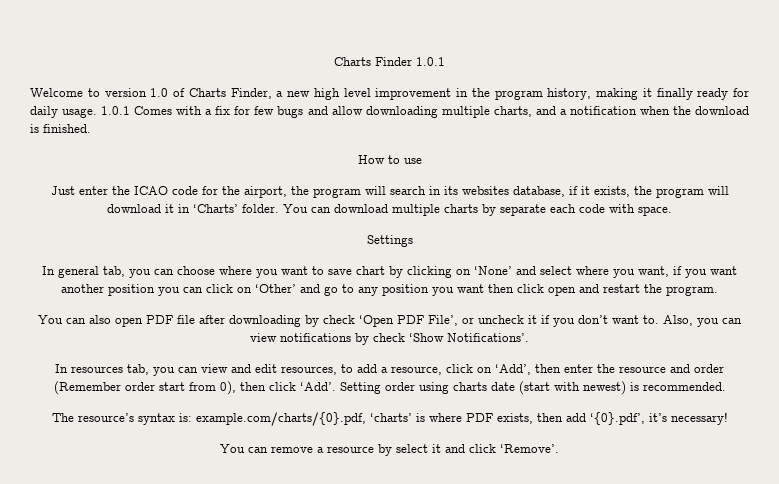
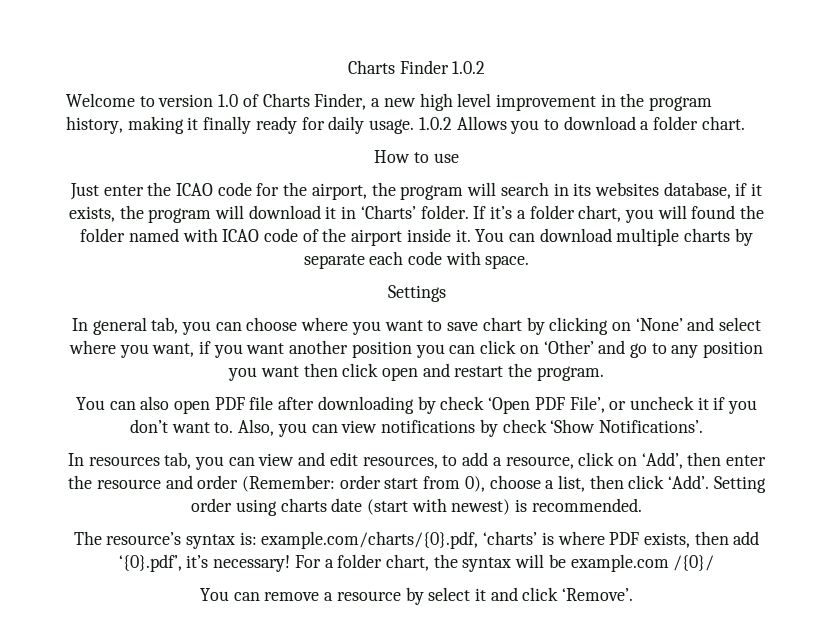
- Charts Finder 1.0.1
+ Charts Finder 1.0.2
- 1.0.1 Comes with a fix for few bugs and allow downloading multiple charts, and a notification when the download is finished.
+ 1.0.2 Allows you to download a folder chart.
+ If it’s a folder chart, you will found the folder named with ICAO code of the airport inside it.
- In resources tab, you can view and edit resources, to add a resource, click on ‘Add’, then enter the resource and order (Remember order start from 0), then click ‘Add’.
+ In resources tab, you can view and edit resources, to add a resource, click on ‘Add’, then enter the resource and order (Remember: order start from 0), choose a list, then click ‘Add’.
+ For a folder chart, the syntax will be example.com /{0}/

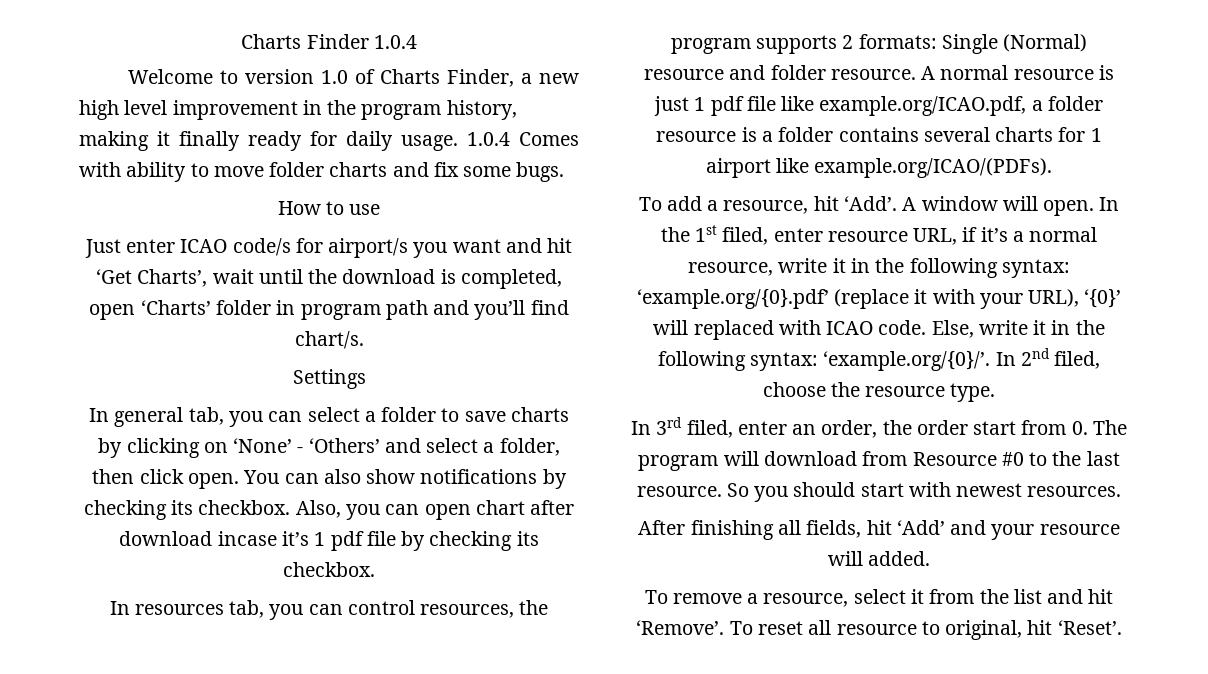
- Charts Finder 1.0.2
+ Charts Finder 1.0.4
- 1.0.2 Allows you to download a folder chart.
+ 1.0.4 Comes with ability to move folder charts and fix some bugs.
- Just enter the ICAO code for the airport, the program will search in its websites database, if it exists, the program will download it in ‘Charts’ folder. If it’s a folder chart, you will found the folder named with ICAO code of the airport inside it. You can download multiple charts by separate each code with space.
+ Just enter ICAO code/s for airport/s you want and hit ‘Get Charts’, wait until the download is completed, open ‘Charts’ folder in program path and you’ll find chart/s.
- In general tab, you can choose where you want to save chart by clicking on ‘None’ and select where you want, if you want another position you can click on ‘Other’ and go to any position you want then click open and restart the program.
- You can also open PDF file after downloading by check ‘Open PDF File’, or uncheck it if you don’t want to. Also, you can view notifications by check ‘Show Notifications’.
+ In general tab, you can select a folder to save charts by clicking on ‘None’ - ‘Others’ and select a folder, then click open. You can also show notifications by checking its checkbox. Also, you can open chart after download incase it’s 1 pdf file by checking its checkbox.
- In resources tab, you can view and edit resources, to add a resource, click on ‘Add’, then enter the resource and order (Remember: order start from 0), choose a list, then click ‘Add’. Setting order using charts date (start with newest) is recommended.
- The resource’s syntax is: example.com/charts/{0}.pdf, ‘charts’ is where PDF exists, then add ‘{0}.pdf’, it’s necessary! For a folder chart, the syntax will be example.com /{0}/
- You can remove a resource by select it and click ‘Remove’.
+ In resources tab, you can control resources, the program supports 2 formats: Single (Normal) resource and folder resource. A normal resource is just 1 pdf file like example.org/ICAO.pdf, a folder resource is a folder contains several charts for 1 airport like example.org/ICAO/(PDFs).
+ To add a resource, hit ‘Add’. A window will open. In the 1st filed, enter resource URL, if it’s a normal resource, write it in the following syntax: ‘example.org/{0}.pdf’ (replace it with your URL), ‘{0}’ will replaced with ICAO code. Else, write it in the following syntax: ‘example.org/{0}/’. In 2nd filed, choose the resource type.
+ In 3rd filed, enter an order, the order start from 0. The program will download from Resource #0 to the last resource. So you should start with newest resources.
+ After finishing all fields, hit ‘Add’ and your resource will added.
+ To remove a resource, select it from the list and hit ‘Remove’. To reset all resource to original, hit ‘Reset’.

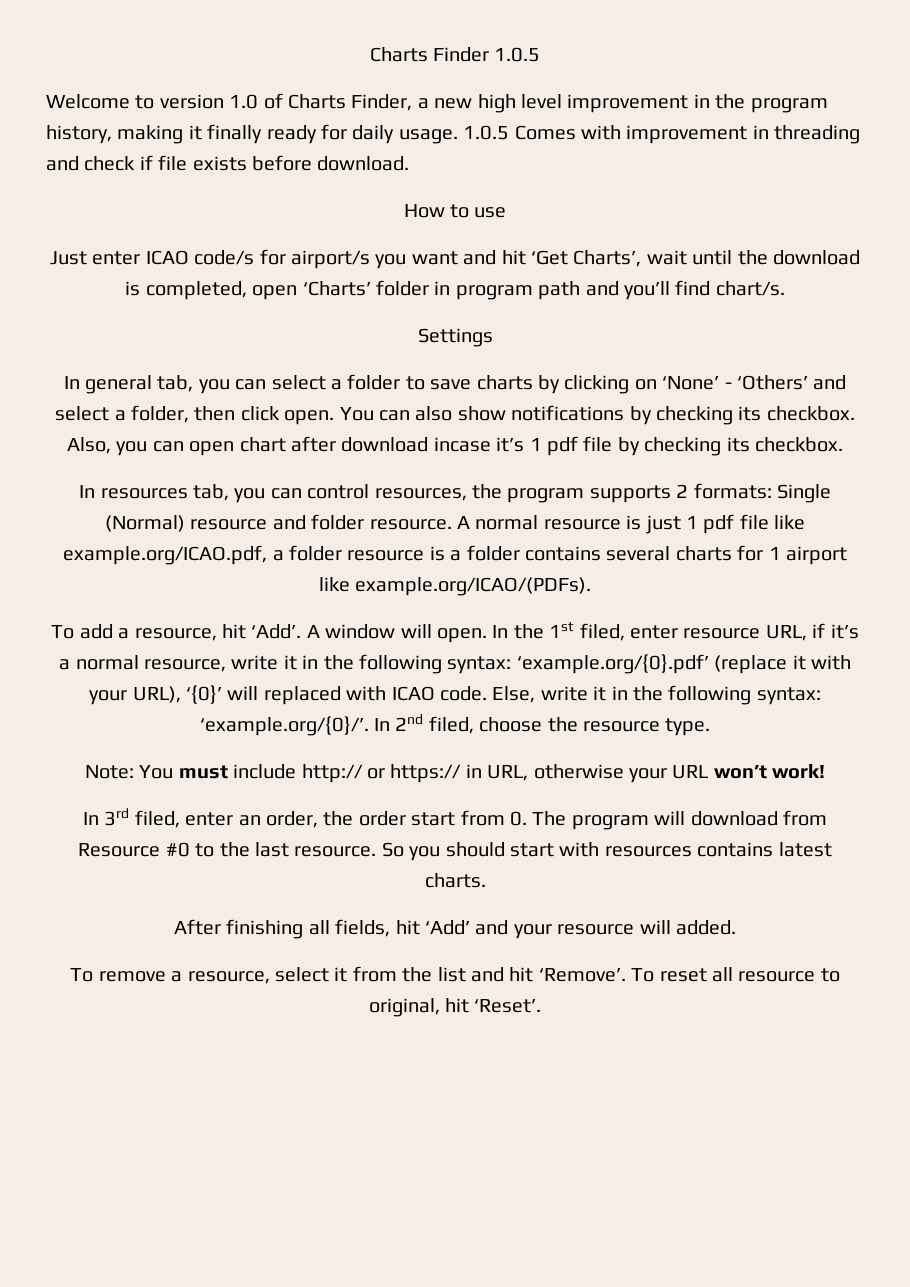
- Charts Finder 1.0.4
+ Charts Finder 1.0.5
- 1.0.4 Comes with ability to move folder charts and fix some bugs.
+ 1.0.5 Comes with improvement in threading and check if file exists before download.
+ Note: You must include http:// or https:// in URL, otherwise your URL won’t work!
- So you should start with newest resources.
+ So you should start with resources contains latest charts.

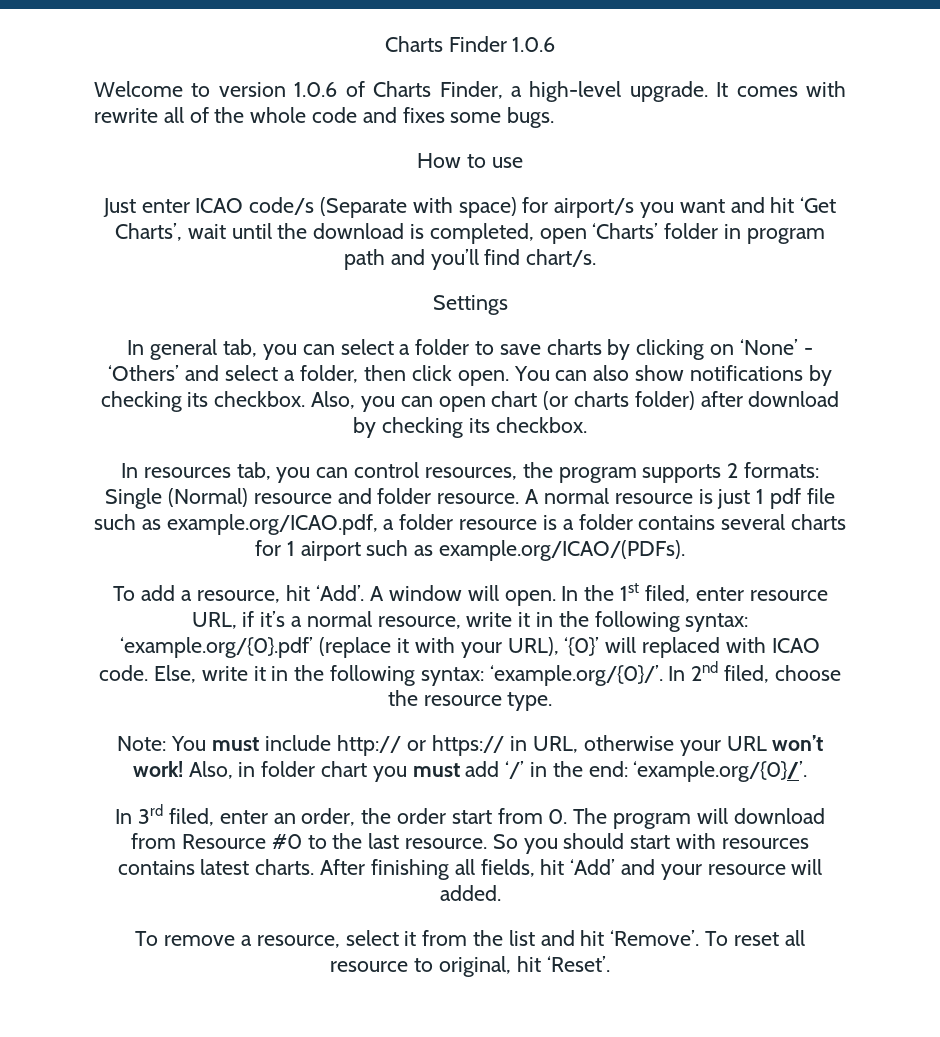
- Charts Finder 1.0.5
+ Charts Finder 1.0.6
- Welcome to version 1.0 of Charts Finder, a new high level improvement in the program history, making it finally ready for daily usage. 1.0.5 Comes with improvement in threading and check if file exists before download.
+ Welcome to version 1.0.6 of Charts Finder, a high-level upgrade. It comes with rewrite all of the whole code and fixes some bugs.
- Just enter ICAO code/s for airport/s you want and hit ‘Get Charts’, wait until the download is completed, open ‘Charts’ folder in program path and you’ll find chart/s.
+ Just enter ICAO code/s (Separate with space) for airport/s you want and hit ‘Get Charts’, wait until the download is completed, open ‘Charts’ folder in program path and you’ll find chart/s.
- Also, you can open chart after download incase it’s 1 pdf file by checking its checkbox.
+ Also, you can open chart (or charts folder) after download by checking its checkbox.
- A normal resource is just 1 pdf file like example.org/ICAO.pdf, a folder resource is a folder contains several charts for 1 airport like example.org/ICAO/(PDFs).
+ A normal resource is just 1 pdf file such as example.org/ICAO.pdf, a folder resource is a folder contains several charts for 1 airport such as example.org/ICAO/(PDFs).
+ Also, in folder chart you must add ‘/’ in the end: ‘example.org/{0}/’.
- So you should start with resources contains latest charts.
- After finishing all fields, hit ‘Add’ and your resource will added.
+ So you should start with resources contains latest charts. After finishing all fields, hit ‘Add’ and your resource will added.

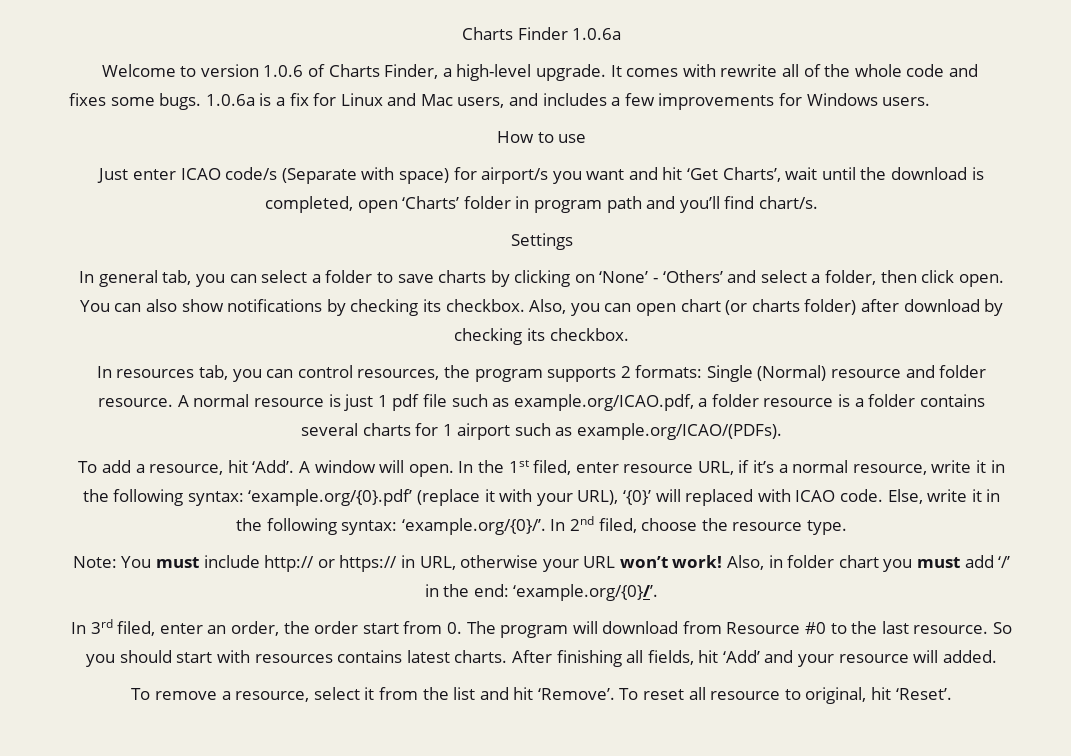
- Charts Finder 1.0.6
+ Charts Finder 1.0.6a
+ 1.0.6a is a fix for Linux and Mac users, and includes a few improvements for Windows users.

